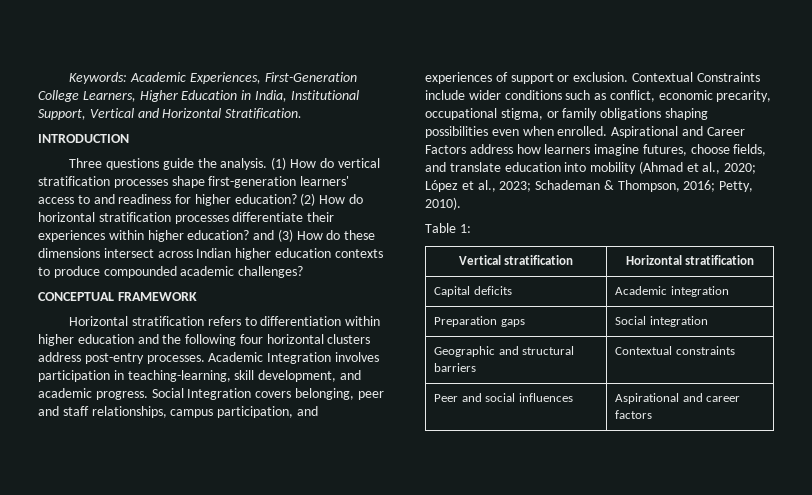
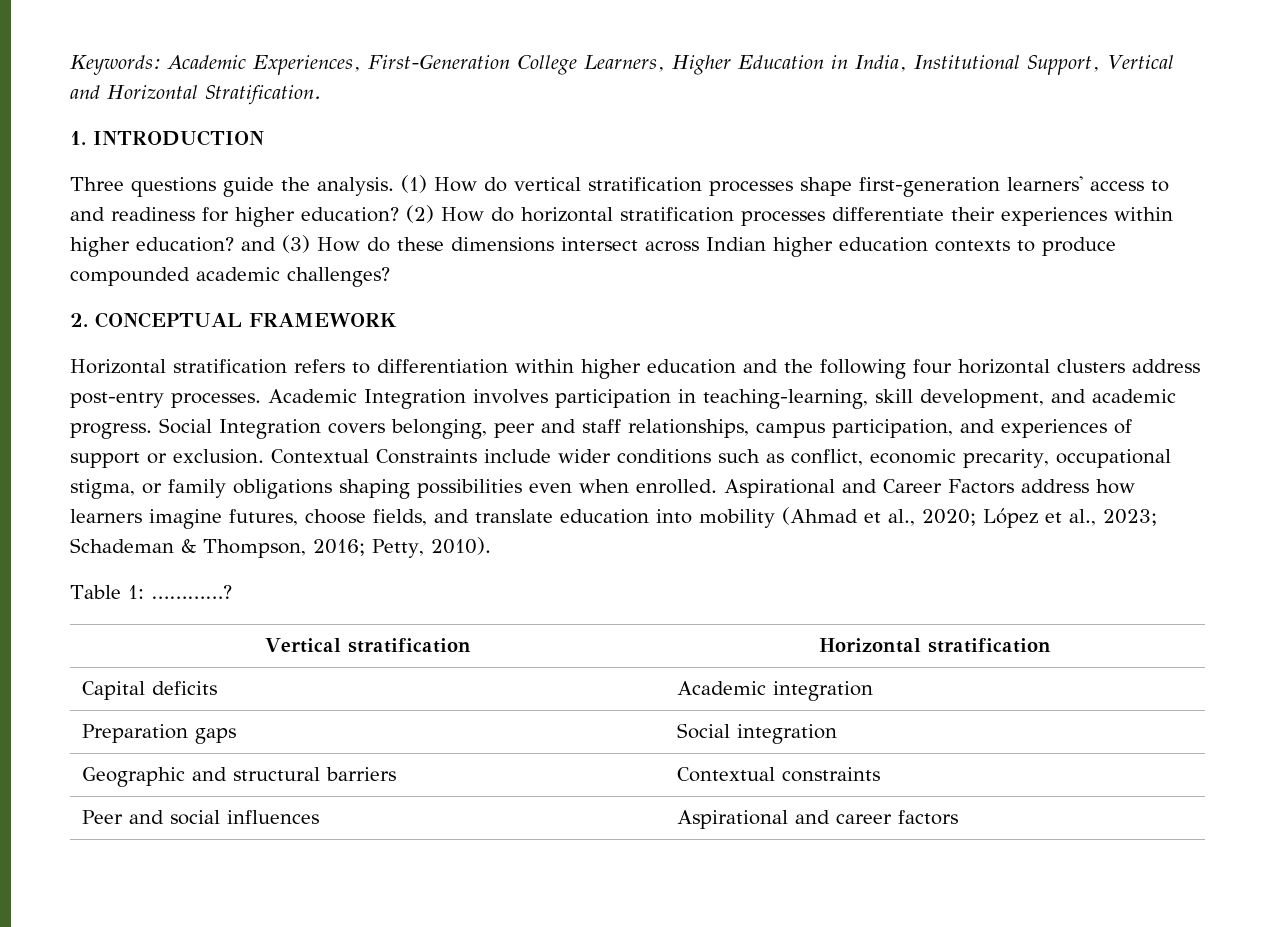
- INTRODUCTION
+ 1. INTRODUCTION
- CONCEPTUAL FRAMEWORK
+ 2. CONCEPTUAL FRAMEWORK
- Table 1:
+ Table 1: …………?

